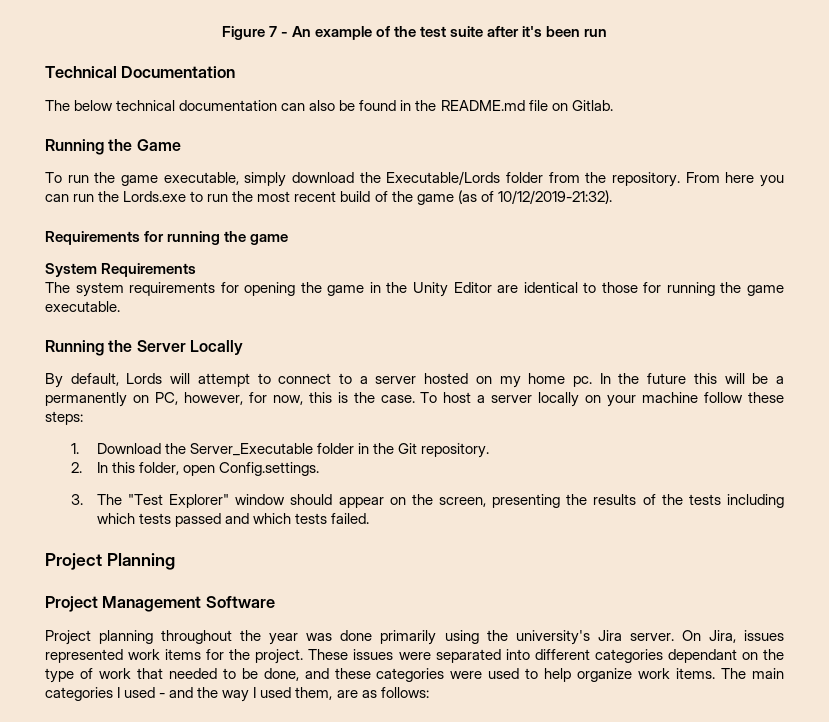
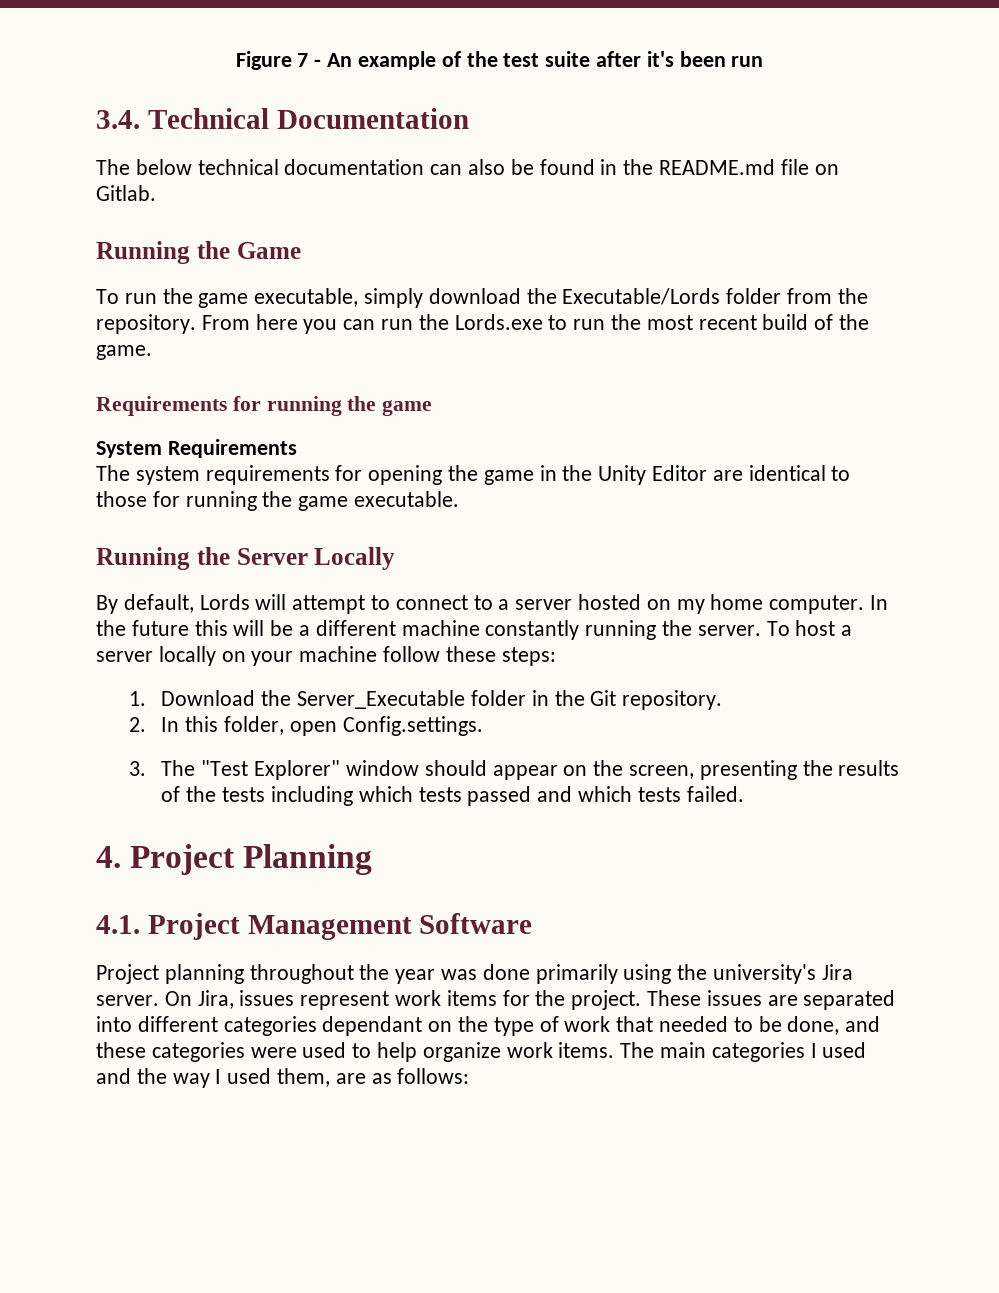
- Technical Documentation
+ 3.4. Technical Documentation
- From here you can run the Lords.exe to run the most recent build of the game (as of 10/12/2019-21:32).
+ From here you can run the Lords.exe to run the most recent build of the game.
- By default, Lords will attempt to connect to a server hosted on my home pc.
+ By default, Lords will attempt to connect to a server hosted on my home computer.
- In the future this will be a permanently on PC, however, for now, this is the case.
+ In the future this will be a different machine constantly running the server.
- Project Planning
+ 4. Project Planning
- Project Management Software
+ 4.1. Project Management Software
- On Jira, issues represented work items for the project.
+ On Jira, issues represent work items for the project.
- These issues were separated into different categories dependant on the type of work that needed to be done, and these categories were used to help organize work items.
+ These issues are separated into different categories dependant on the type of work that needed to be done, and these categories were used to help organize work items.
- The main categories I used - and the way I used them, are as follows:
+ The main categories I used and the way I used them, are as follows:

